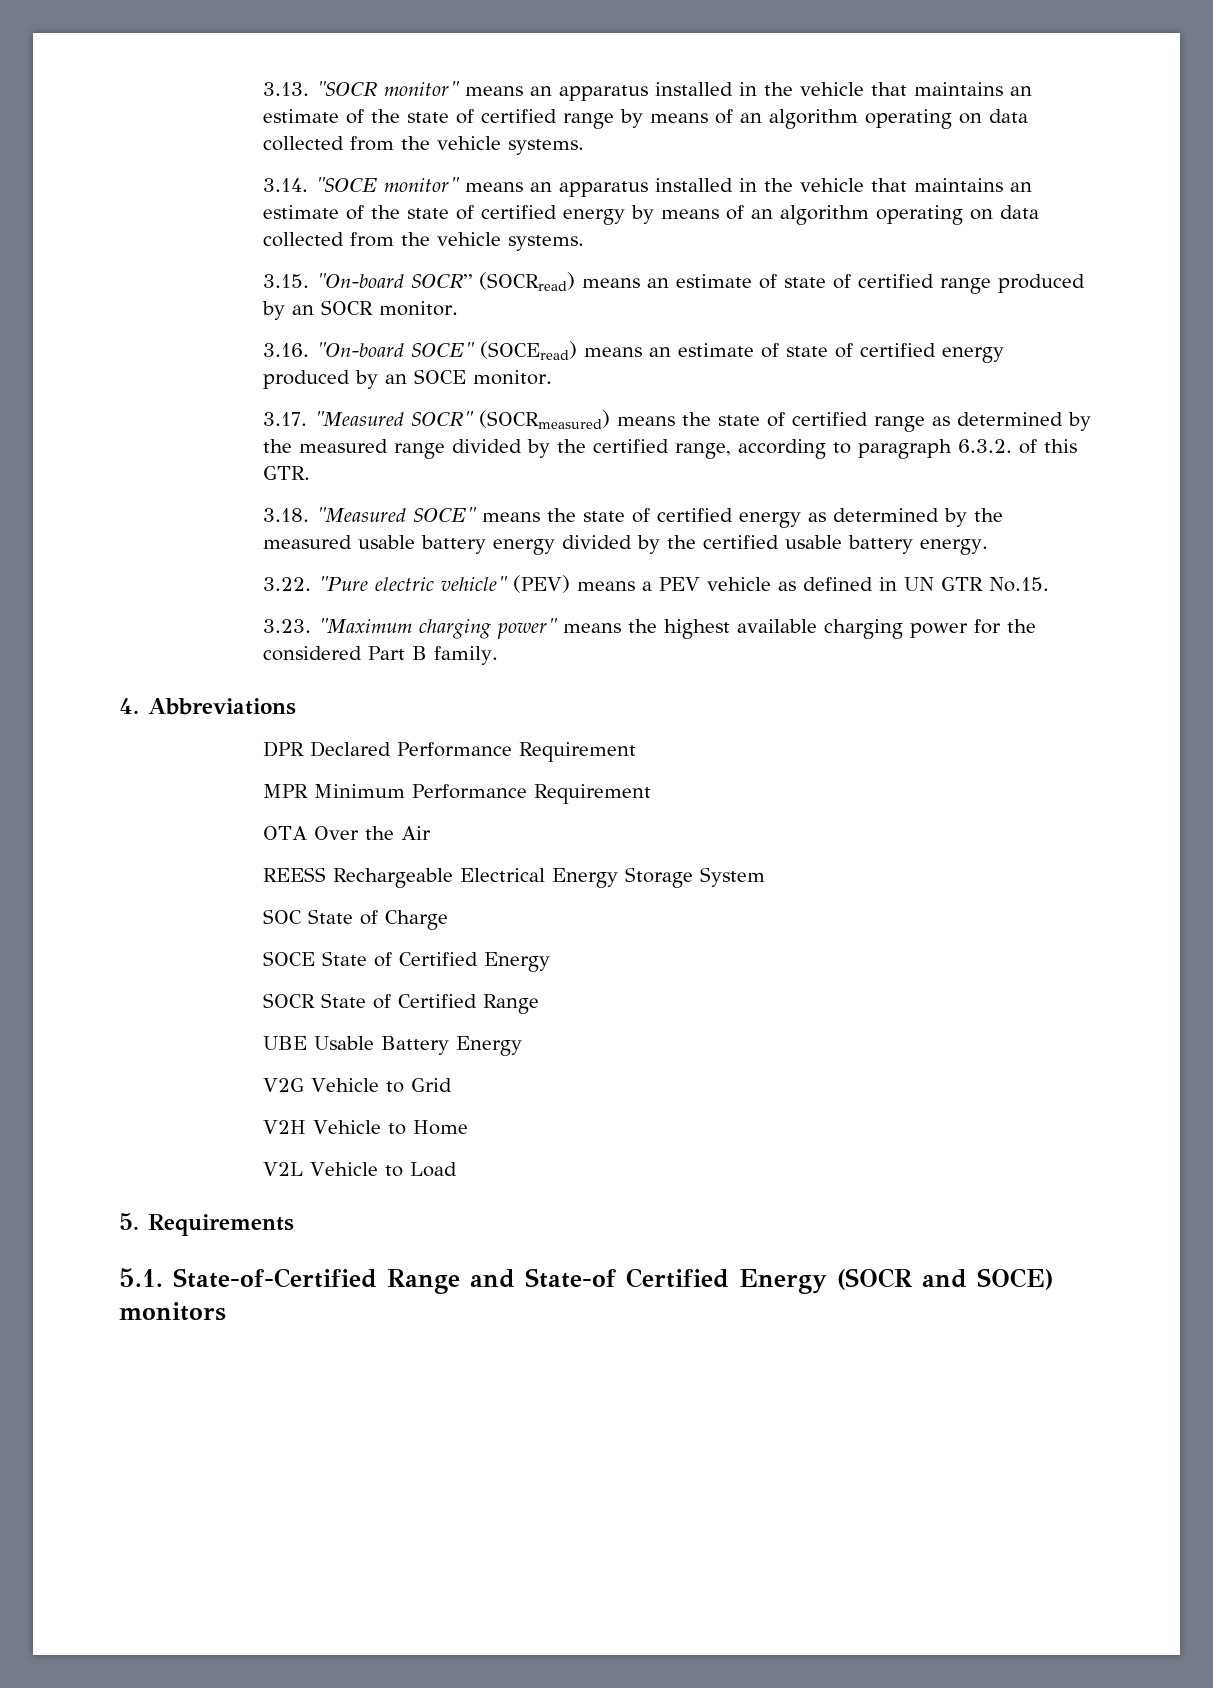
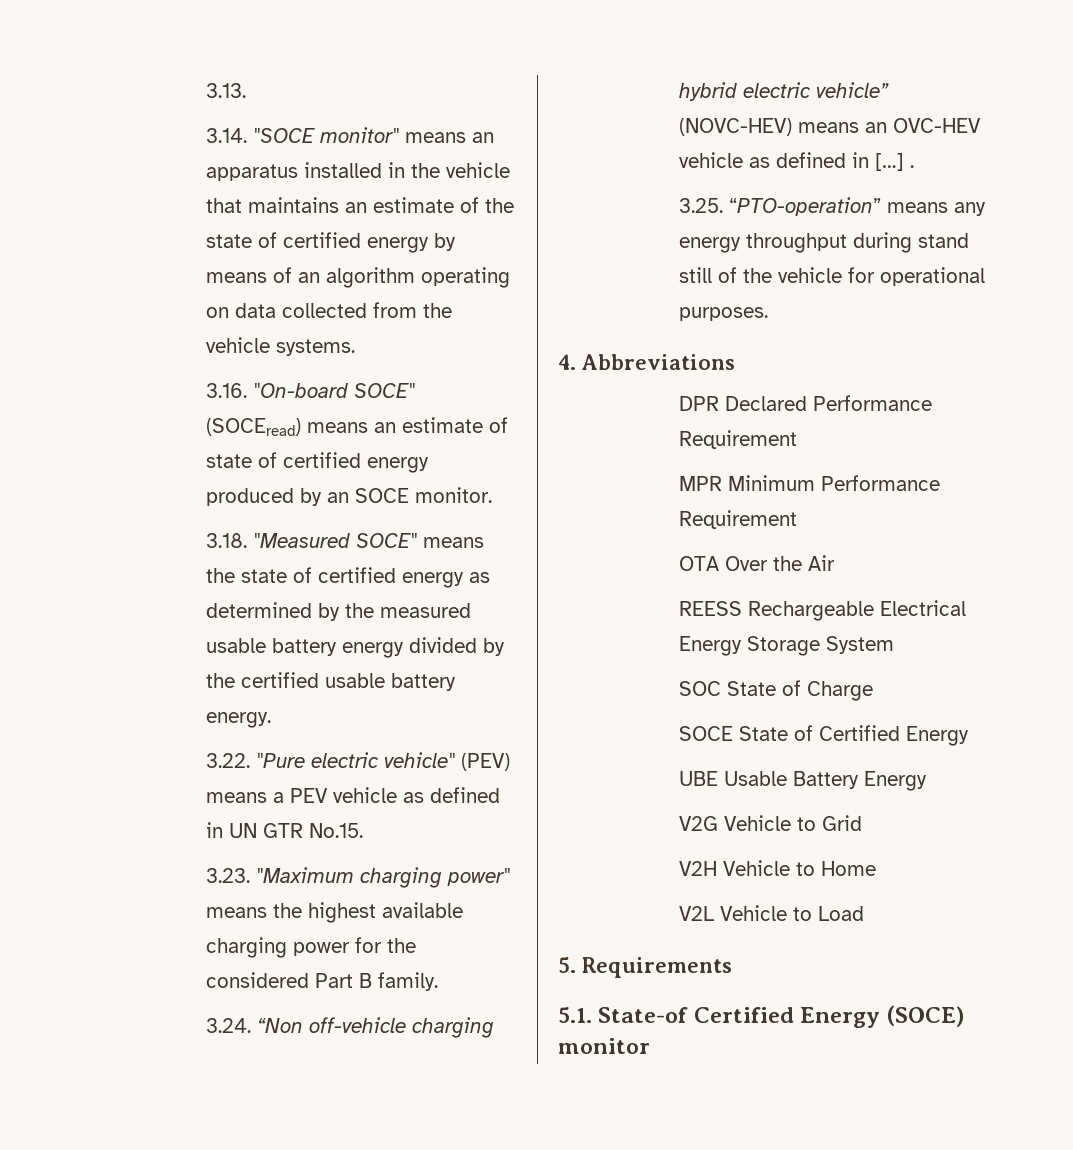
- 3.13. "SOCR monitor" means an apparatus installed in the vehicle that maintains an estimate of the state of certified range by means of an algorithm operating on data collected from the vehicle systems.
+ 3.13.
- 3.15. "On-board SOCR” (SOCRread) means an estimate of state of certified range produced by an SOCR monitor.
- 3.17. "Measured SOCR" (SOCRmeasured) means the state of certified range as determined by the measured range divided by the certified range, according to paragraph 6.3.2. of this GTR.
+ 3.24. “Non off-vehicle charging hybrid electric vehicle” (NOVC-HEV) means an OVC-HEV vehicle as defined in […] .
+ 3.25. “PTO-operation” means any energy throughput during stand still of the vehicle for operational purposes.
- SOCR State of Certified Range
- 5.1. State-of-Certified Range and State-of Certified Energy (SOCR and SOCE) monitors
+ 5.1. State-of Certified Energy (SOCE) monitor

